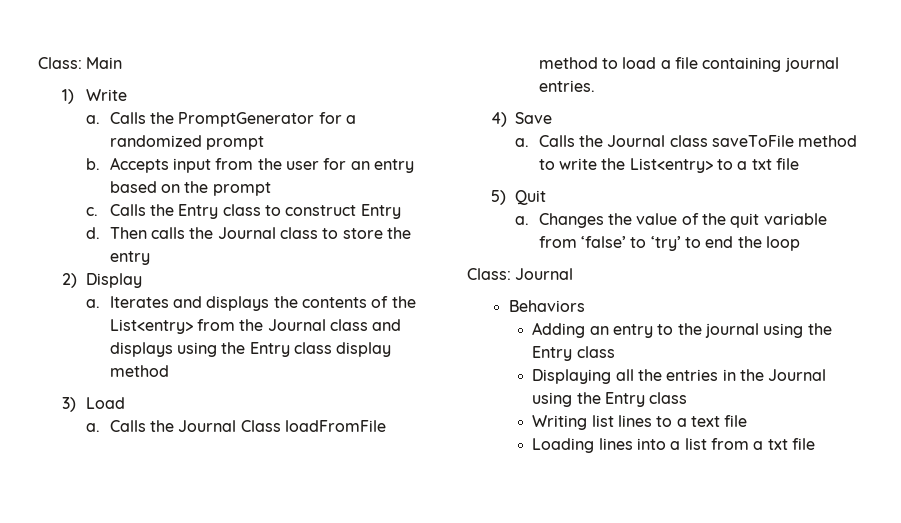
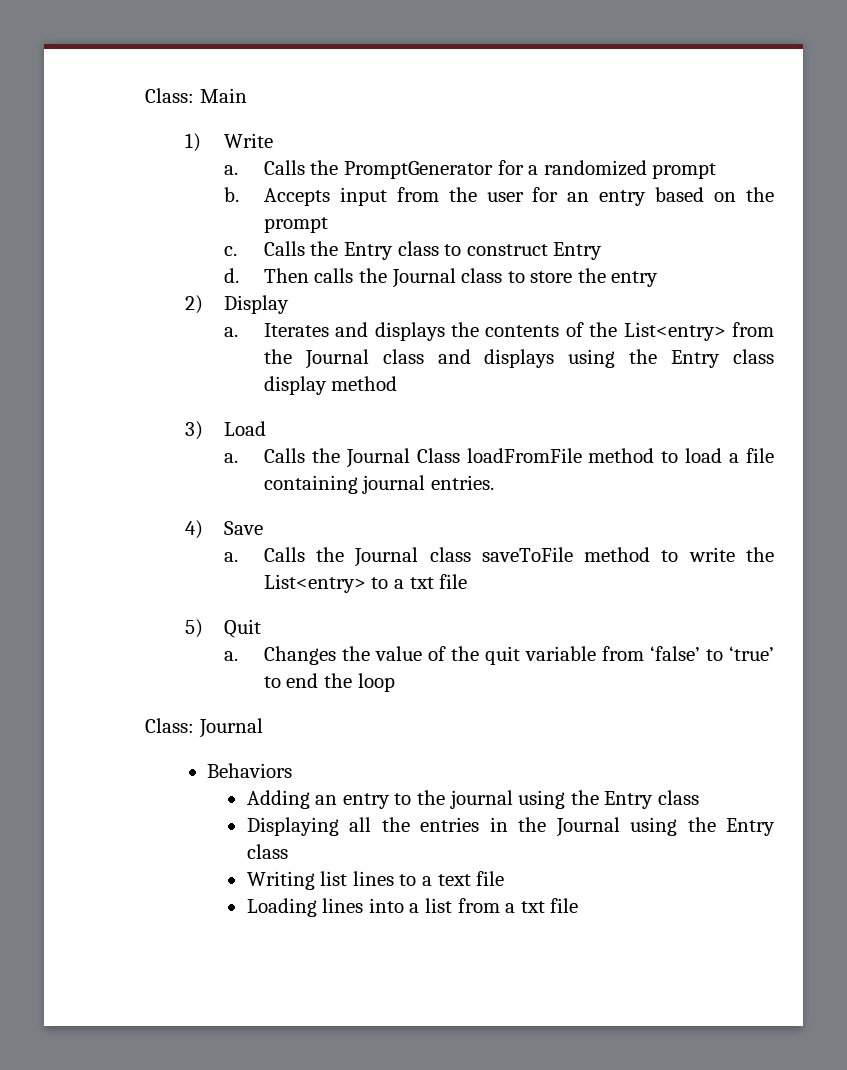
- Changes the value of the quit variable from ‘false’ to ‘try’ to end the loop
+ Changes the value of the quit variable from ‘false’ to ‘true’ to end the loop

